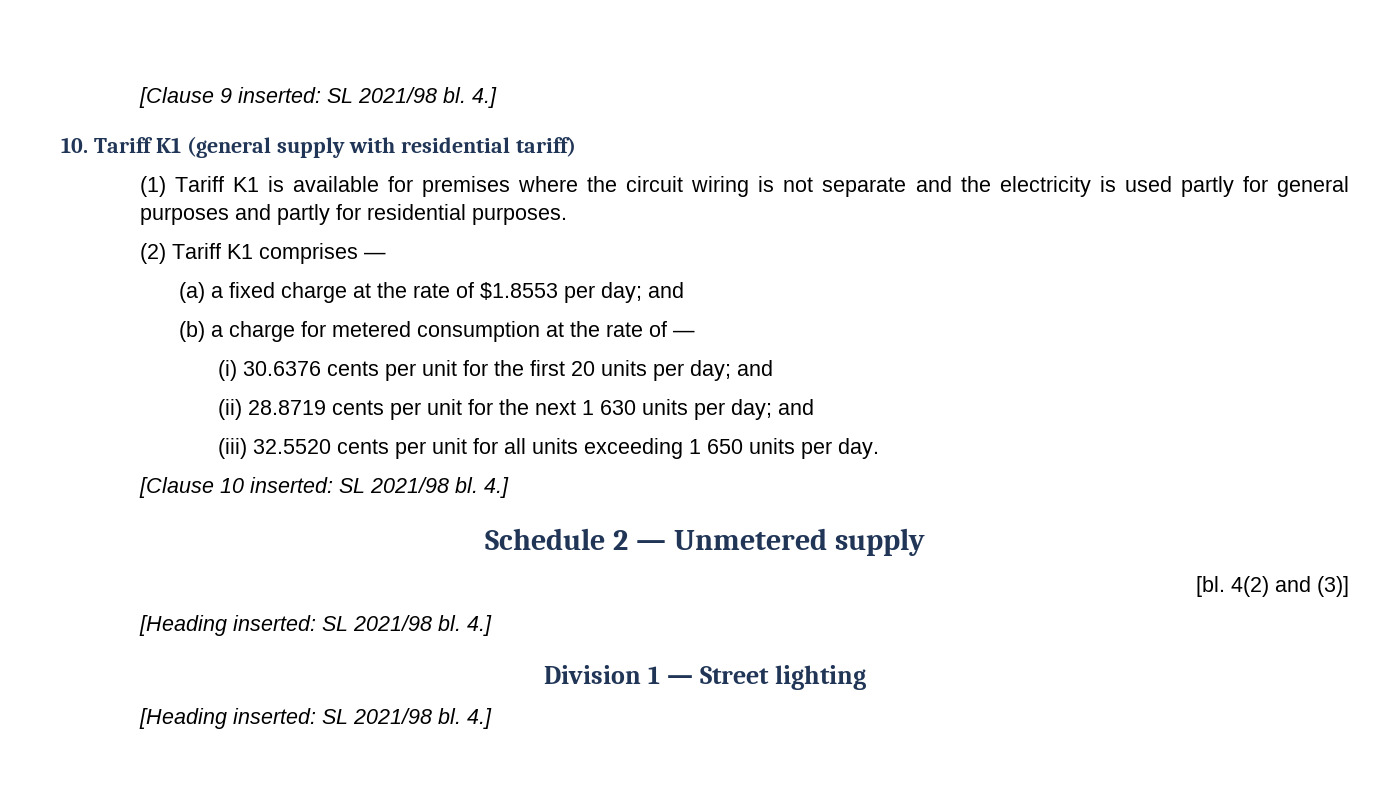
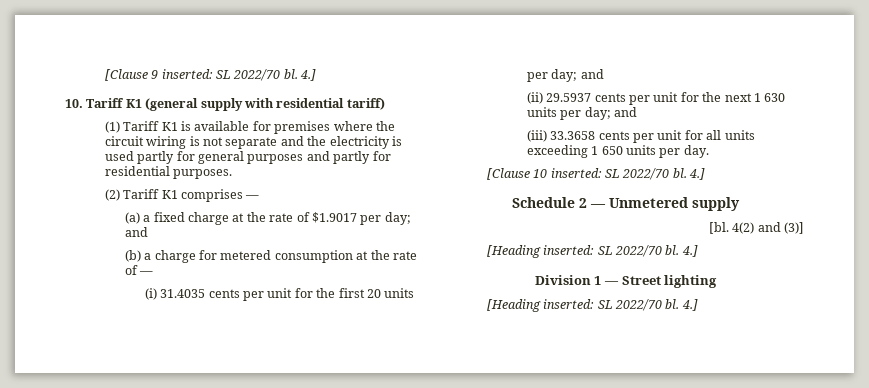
- [Clause 9 inserted: SL 2021/98 bl.
+ [Clause 9 inserted: SL 2022/70 bl.
- (a) a fixed charge at the rate of $1.8553 per day; and
+ (a) a fixed charge at the rate of $1.9017 per day; and
- (i) 30.6376 cents per unit for the first 20 units per day; and
+ (i) 31.4035 cents per unit for the first 20 units per day; and
- (ii) 28.8719 cents per unit for the next 1 630 units per day; and
+ (ii) 29.5937 cents per unit for the next 1 630 units per day; and
- (iii) 32.5520 cents per unit for all units exceeding 1 650 units per day.
+ (iii) 33.3658 cents per unit for all units exceeding 1 650 units per day.
- [Clause 10 inserted: SL 2021/98 bl.
+ [Clause 10 inserted: SL 2022/70 bl.
  4(2) and (3)]
- [Heading inserted: SL 2021/98 bl.
+ [Heading inserted: SL 2022/70 bl.
  Division 1 — Street lighting
- [Heading inserted: SL 2021/98 bl.
+ [Heading inserted: SL 2022/70 bl.

